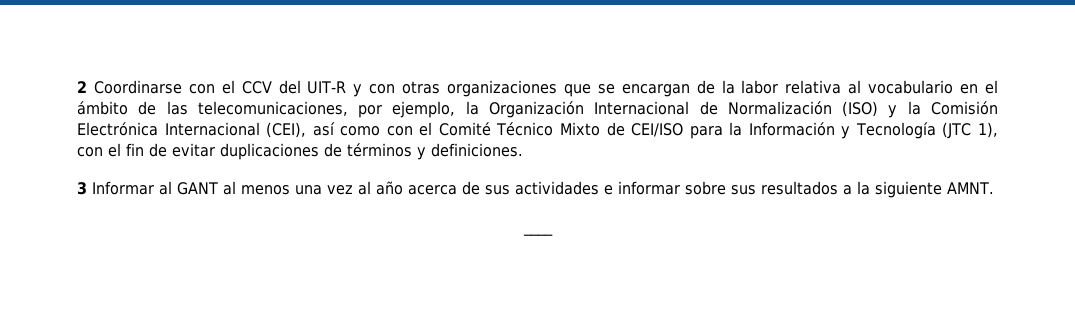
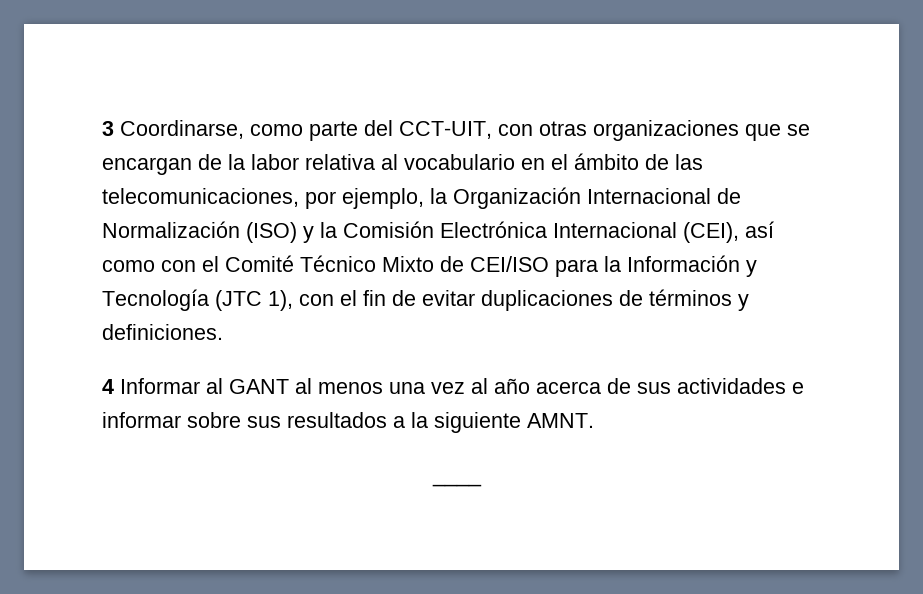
- 2 Coordinarse con el CCV del UIT-R y con otras organizaciones que se encargan de la labor relativa al vocabulario en el ámbito de las telecomunicaciones, por ejemplo, la Organización Internacional de Normalización (ISO) y la Comisión Electrónica Internacional (CEI), así como con el Comité Técnico Mixto de CEI/ISO para la Información y Tecnología (JTC 1), con el fin de evitar duplicaciones de términos y definiciones.
+ 3 Coordinarse, como parte del CCT-UIT, con otras organizaciones que se encargan de la labor relativa al vocabulario en el ámbito de las telecomunicaciones, por ejemplo, la Organización Internacional de Normalización (ISO) y la Comisión Electrónica Internacional (CEI), así como con el Comité Técnico Mixto de CEI/ISO para la Información y Tecnología (JTC 1), con el fin de evitar duplicaciones de términos y definiciones.
- 3 Informar al GANT al menos una vez al año acerca de sus actividades e informar sobre sus resultados a la siguiente AMNT.
+ 4 Informar al GANT al menos una vez al año acerca de sus actividades e informar sobre sus resultados a la siguiente AMNT.

